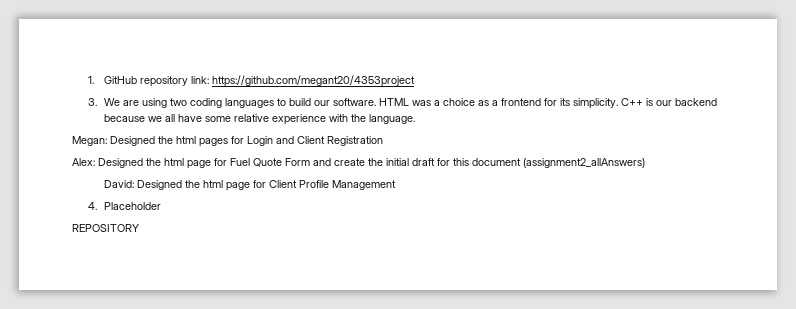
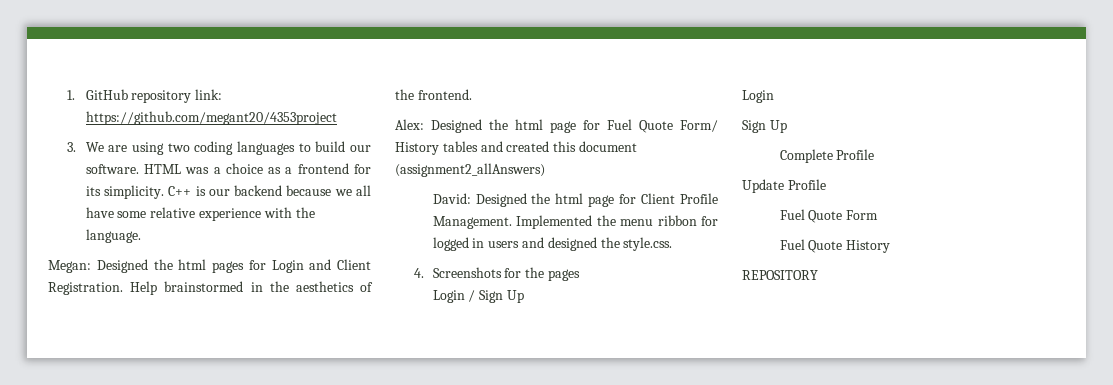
- Megan: Designed the html pages for Login and Client Registration
+ Megan: Designed the html pages for Login and Client Registration. Help brainstormed in the aesthetics of the frontend.
- Alex: Designed the html page for Fuel Quote Form and create the initial draft for this document (assignment2_allAnswers)
+ Alex: Designed the html page for Fuel Quote Form/ History tables and created this document (assignment2_allAnswers)
- David: Designed the html page for Client Profile Management
- 4. Placeholder
+ David: Designed the html page for Client Profile Management. Implemented the menu ribbon for logged in users and designed the style.css.
+ 4. Screenshots for the pages
+ Login / Sign Up
+ Login
+ Sign Up
+ Complete Profile
+ Update Profile
+ Fuel Quote Form
+ Fuel Quote History

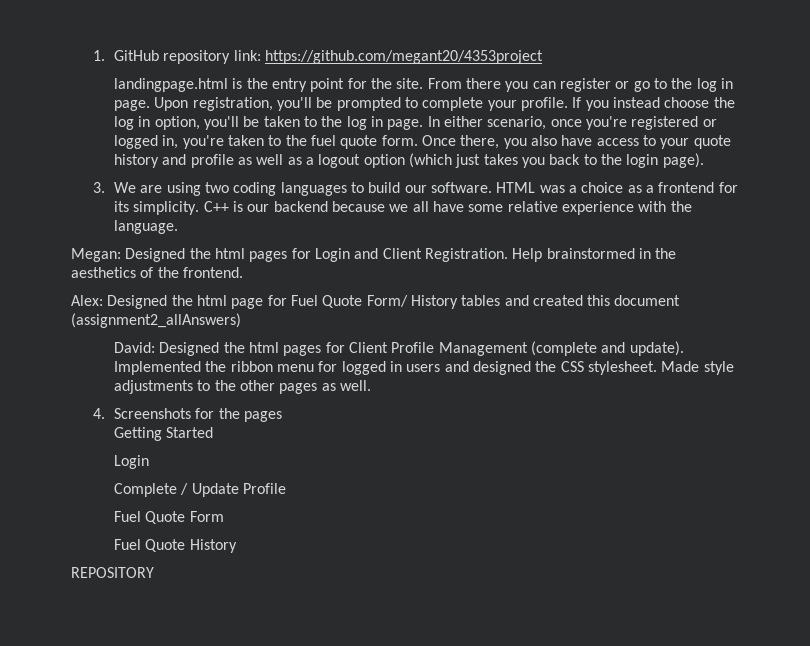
+ landingpage.html is the entry point for the site. From there you can register or go to the log in page. Upon registration, you'll be prompted to complete your profile. If you instead choose the log in option, you'll be taken to the log in page. In either scenario, once you're registered or logged in, you're taken to the fuel quote form. Once there, you also have access to your quote history and profile as well as a logout option (which just takes you back to the login page).
- David: Designed the html page for Client Profile Management. Implemented the menu ribbon for logged in users and designed the style.css.
+ David: Designed the html pages for Client Profile Management (complete and update). Implemented the ribbon menu for logged in users and designed the CSS stylesheet. Made style adjustments to the other pages as well.
- Login / Sign Up
+ Getting Started
  Login
- Sign Up
- Complete Profile
- Update Profile
+ Complete / Update Profile

